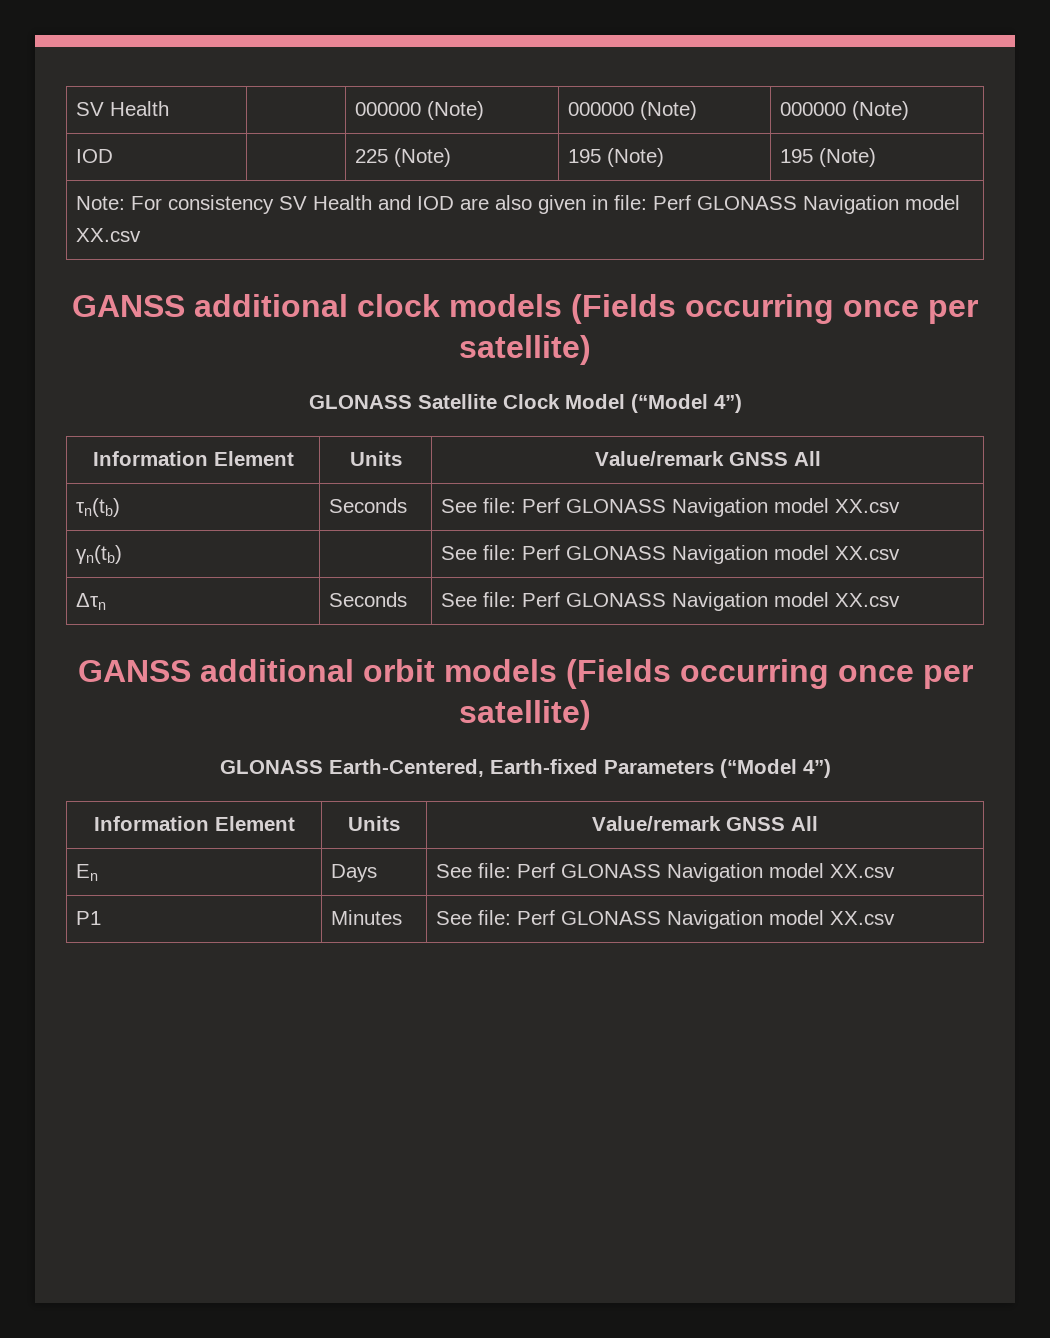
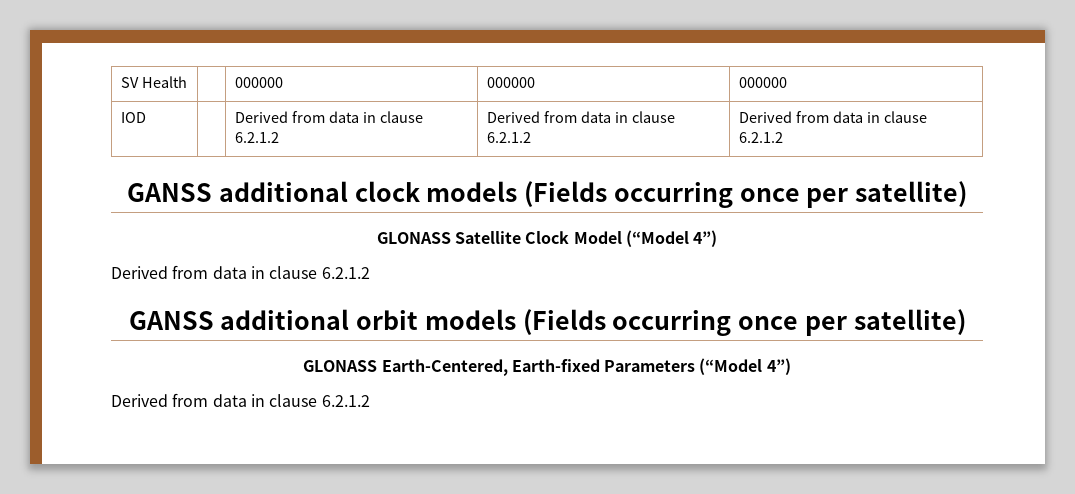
- SV Health | | 000000 (Note) | 000000 (Note) | 000000 (Note)
+ SV Health | | 000000 | 000000 | 000000
- IOD | | 225 (Note) | 195 (Note) | 195 (Note)
- Note: For consistency SV Health and IOD are also given in file: Perf GLONASS Navigation model XX.csv
+ IOD | | Derived from data in clause 6.2.1.2 | Derived from data in clause 6.2.1.2 | Derived from data in clause 6.2.1.2
  GLONASS Satellite Clock Model (“Model 4”)
- Information Element | Units | Value/remark GNSS All
- τn(tb) | Seconds | See file: Perf GLONASS Navigation model XX.csv
- γn(tb) | | See file: Perf GLONASS Navigation model XX.csv
- Δτn | Seconds | See file: Perf GLONASS Navigation model XX.csv
+ Derived from data in clause 6.2.1.2
  GLONASS Earth-Centered, Earth-fixed Parameters (“Model 4”)
- Information Element | Units | Value/remark GNSS All
- En | Days | See file: Perf GLONASS Navigation model XX.csv
- P1 | Minutes | See file: Perf GLONASS Navigation model XX.csv
+ Derived from data in clause 6.2.1.2

